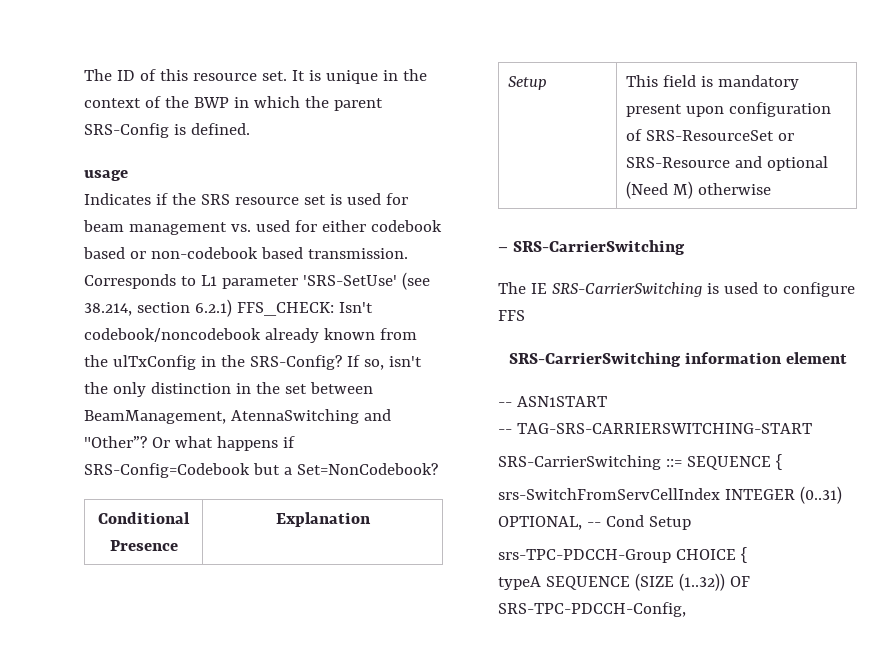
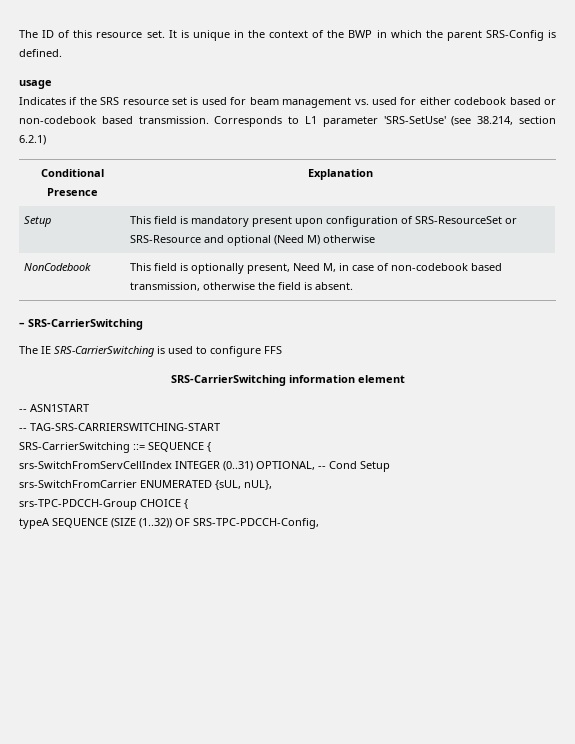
- Corresponds to L1 parameter 'SRS-SetUse' (see 38.214, section 6.2.1) FFS_CHECK: Isn't codebook/noncodebook already known from the ulTxConfig in the SRS-Config? If so, isn't the only distinction in the set between BeamManagement, AtennaSwitching and "Other”? Or what happens if SRS-Config=Codebook but a Set=NonCodebook?
+ Corresponds to L1 parameter 'SRS-SetUse' (see 38.214, section 6.2.1)
+ NonCodebook | This field is optionally present, Need M, in case of non-codebook based transmission, otherwise the field is absent.
+ srs-SwitchFromCarrier ENUMERATED {sUL, nUL},

